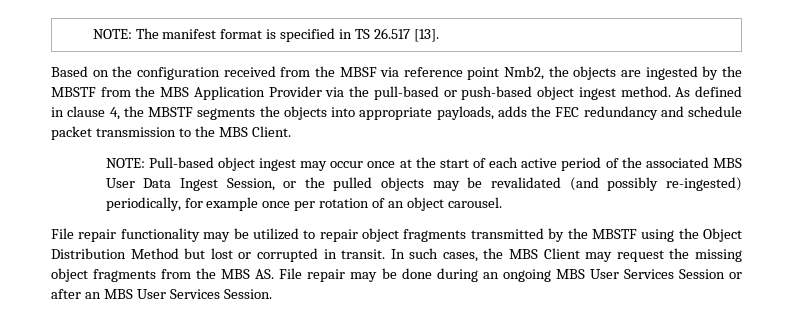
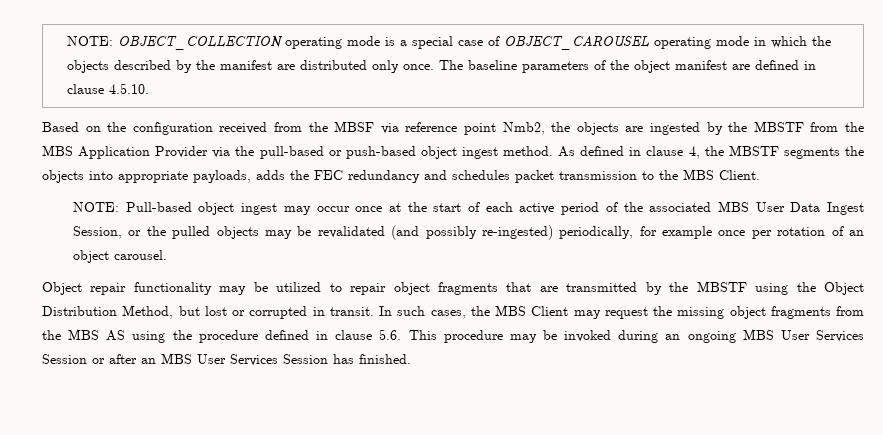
- NOTE: The manifest format is specified in TS 26.517 [13].
+ NOTE: OBJECT_COLLECTION operating mode is a special case of OBJECT_CAROUSEL operating mode in which the objects described by the manifest are distributed only once. The baseline parameters of the object manifest are defined in clause 4.5.10.
- As defined in clause 4, the MBSTF segments the objects into appropriate payloads, adds the FEC redundancy and schedule packet transmission to the MBS Client.
+ As defined in clause 4, the MBSTF segments the objects into appropriate payloads, adds the FEC redundancy and schedules packet transmission to the MBS Client.
- File repair functionality may be utilized to repair object fragments transmitted by the MBSTF using the Object Distribution Method but lost or corrupted in transit.
+ Object repair functionality may be utilized to repair object fragments that are transmitted by the MBSTF using the Object Distribution Method, but lost or corrupted in transit.
- In such cases, the MBS Client may request the missing object fragments from the MBS AS. File repair may be done during an ongoing MBS User Services Session or after an MBS User Services Session.
+ In such cases, the MBS Client may request the missing object fragments from the MBS AS using the procedure defined in clause 5.6. This procedure may be invoked during an ongoing MBS User Services Session or after an MBS User Services Session has finished.

